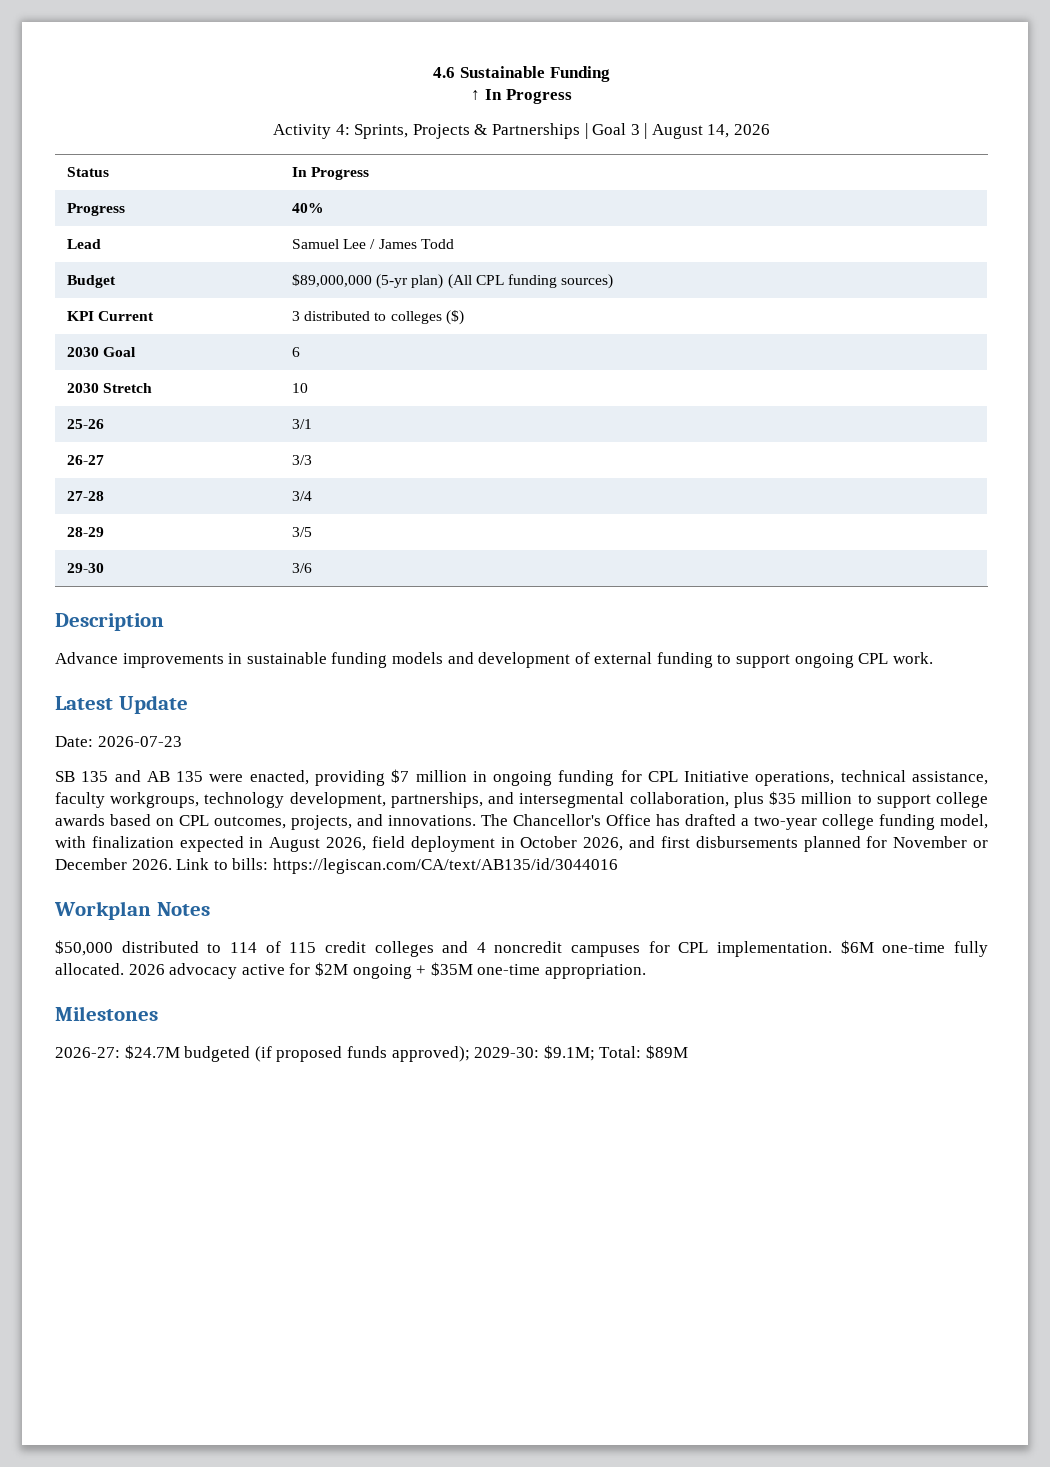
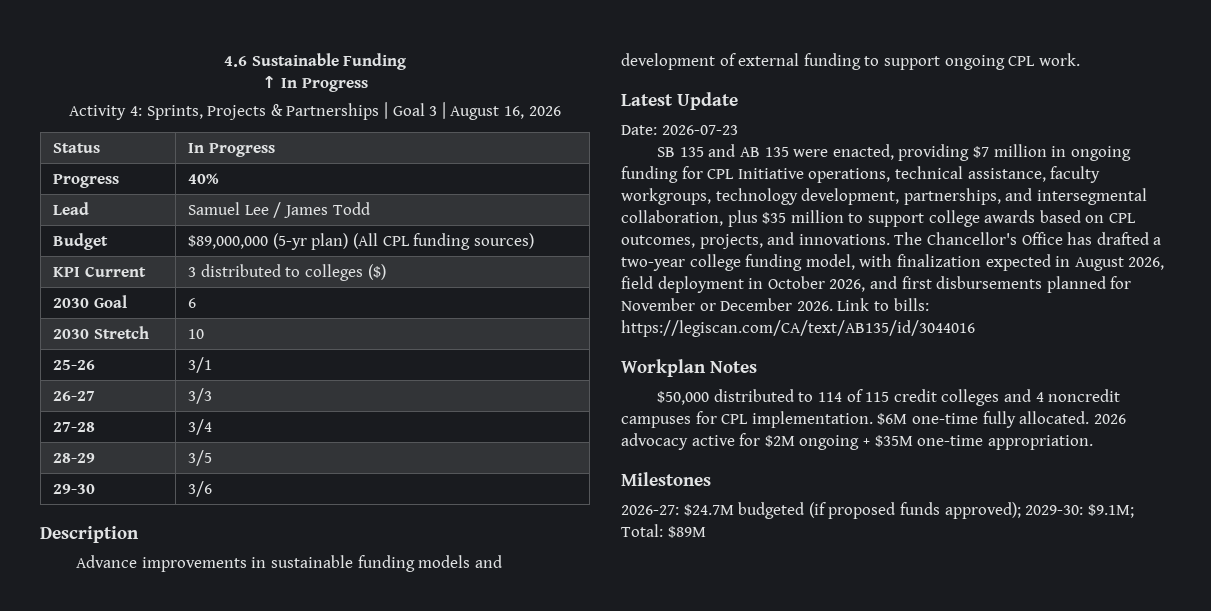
- Activity 4: Sprints, Projects & Partnerships | Goal 3 | August 14, 2026
+ Activity 4: Sprints, Projects & Partnerships | Goal 3 | August 16, 2026

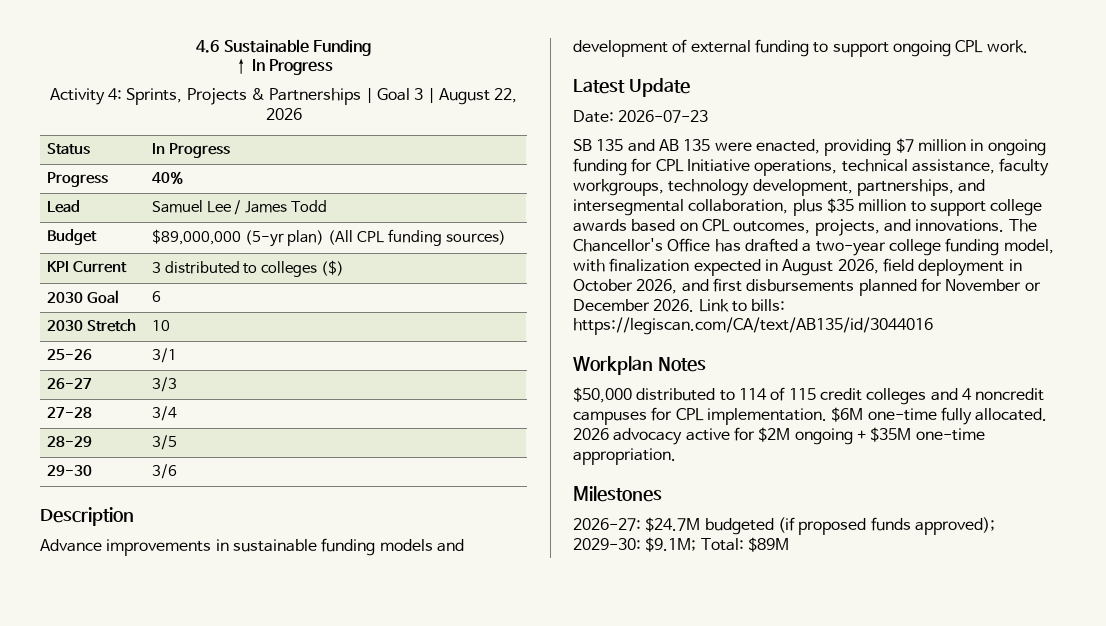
- Activity 4: Sprints, Projects & Partnerships | Goal 3 | August 16, 2026
+ Activity 4: Sprints, Projects & Partnerships | Goal 3 | August 22, 2026

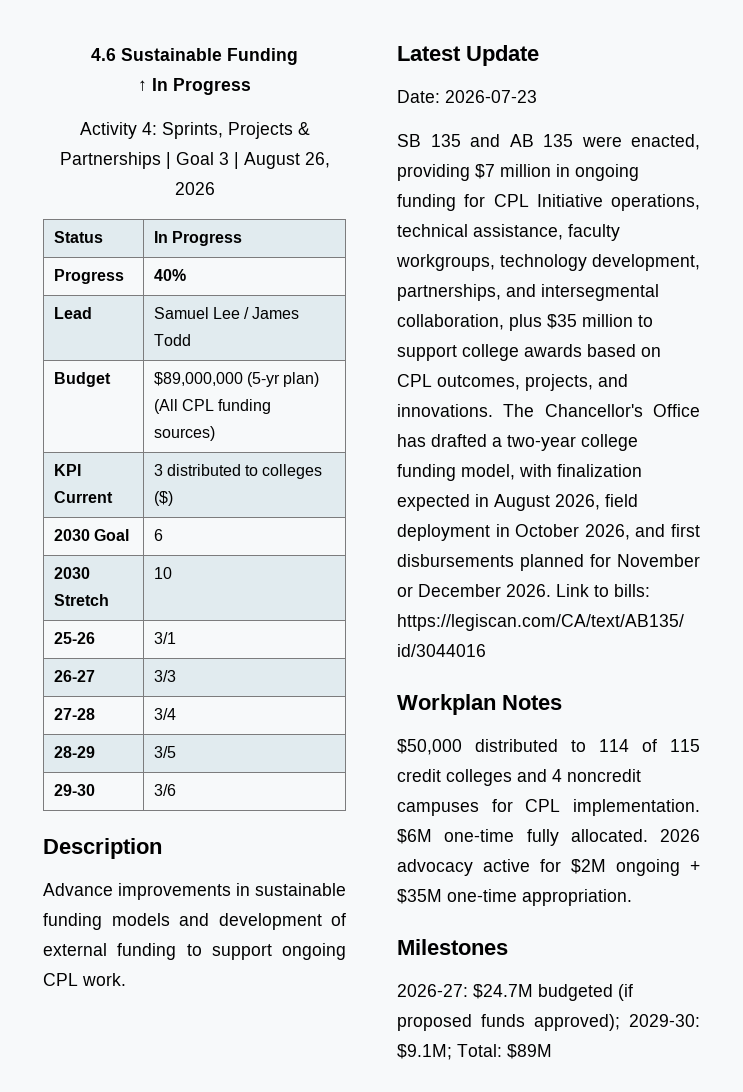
- Activity 4: Sprints, Projects & Partnerships | Goal 3 | August 22, 2026
+ Activity 4: Sprints, Projects & Partnerships | Goal 3 | August 26, 2026

